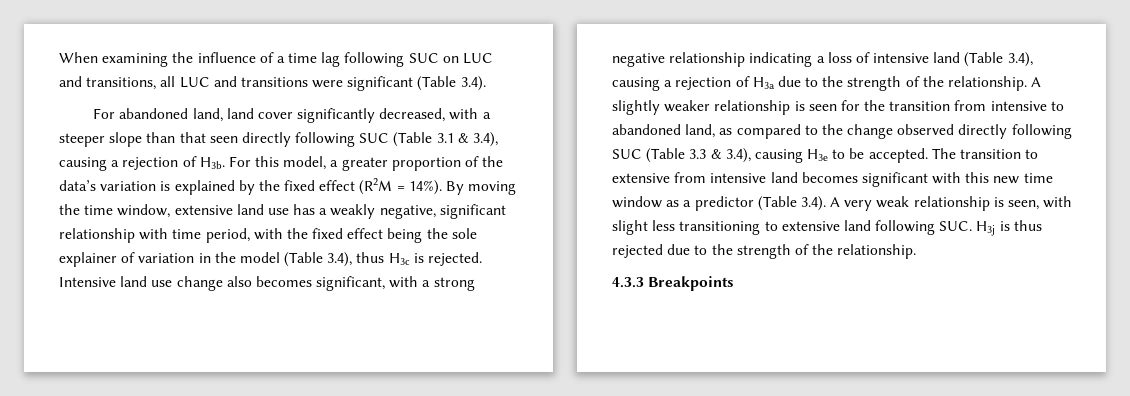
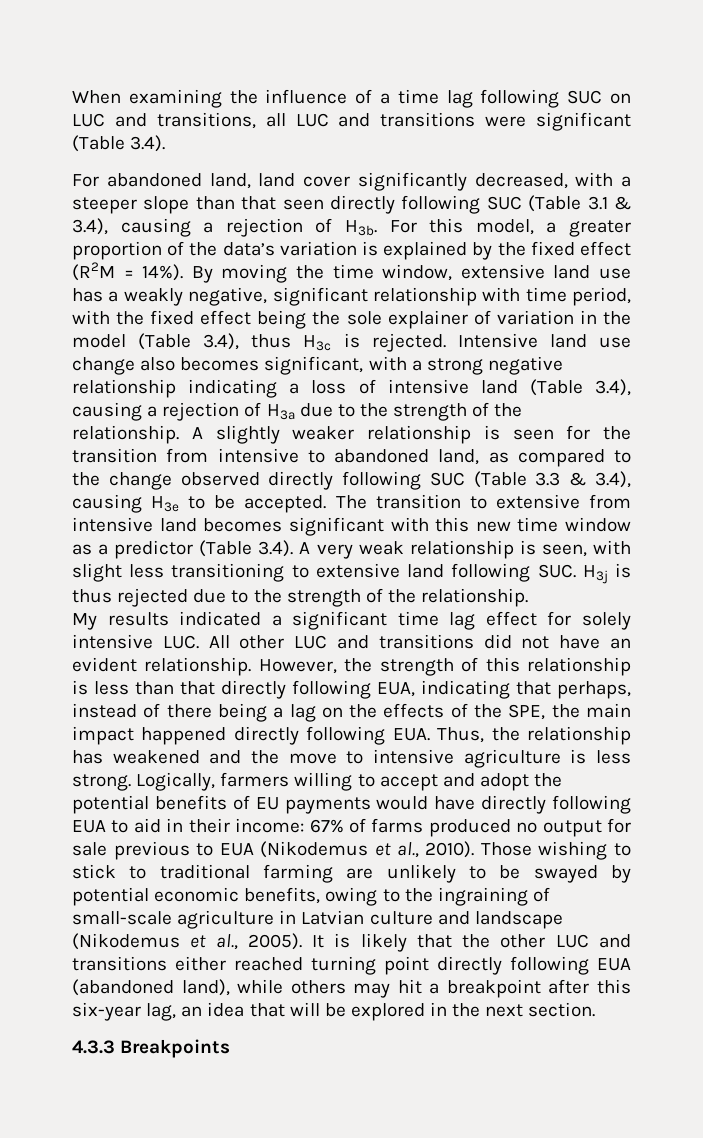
+ My results indicated a significant time lag effect for solely intensive LUC. All other LUC and transitions did not have an evident relationship. However, the strength of this relationship is less than that directly following EUA, indicating that perhaps, instead of there being a lag on the effects of the SPE, the main impact happened directly following EUA. Thus, the relationship has weakened and the move to intensive agriculture is less strong. Logically, farmers willing to accept and adopt the potential benefits of EU payments would have directly following EUA to aid in their income: 67% of farms produced no output for sale previous to EUA (Nikodemus et al., 2010). Those wishing to stick to traditional farming are unlikely to be swayed by potential economic benefits, owing to the ingraining of small-scale agriculture in Latvian culture and landscape (Nikodemus et al., 2005). It is likely that the other LUC and transitions either reached turning point directly following EUA (abandoned land), while others may hit a breakpoint after this six-year lag, an idea that will be explored in the next section.

